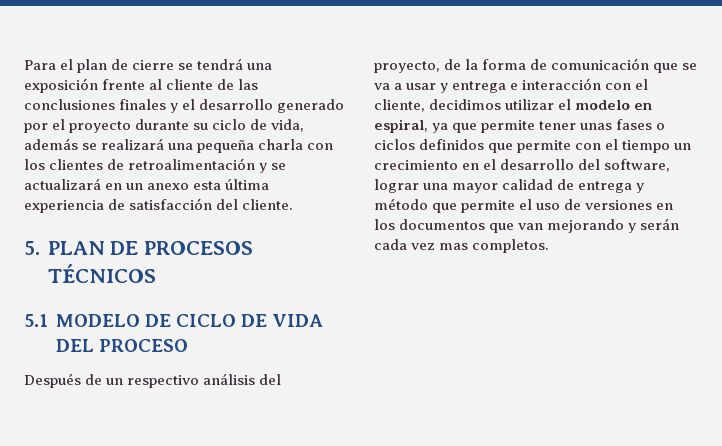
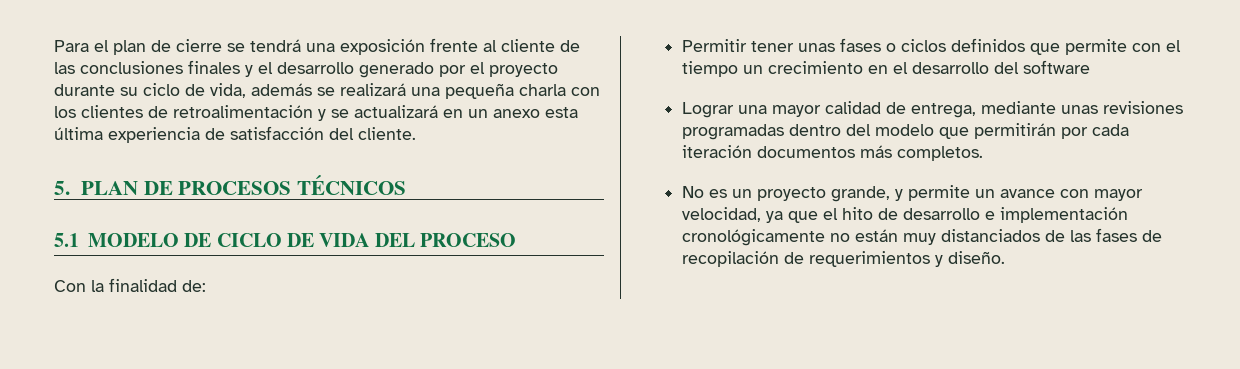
- Después de un respectivo análisis del proyecto, de la forma de comunicación que se va a usar y entrega e interacción con el cliente, decidimos utilizar el modelo en espiral, ya que permite tener unas fases o ciclos definidos que permite con el tiempo un crecimiento en el desarrollo del software, lograr una mayor calidad de entrega y método que permite el uso de versiones en los documentos que van mejorando y serán cada vez mas completos.
+ Con la finalidad de:
+ Permitir tener unas fases o ciclos definidos que permite con el tiempo un crecimiento en el desarrollo del software
+ Lograr una mayor calidad de entrega, mediante unas revisiones programadas dentro del modelo que permitirán por cada iteración documentos más completos.
+ No es un proyecto grande, y permite un avance con mayor velocidad, ya que el hito de desarrollo e implementación cronológicamente no están muy distanciados de las fases de recopilación de requerimientos y diseño.

